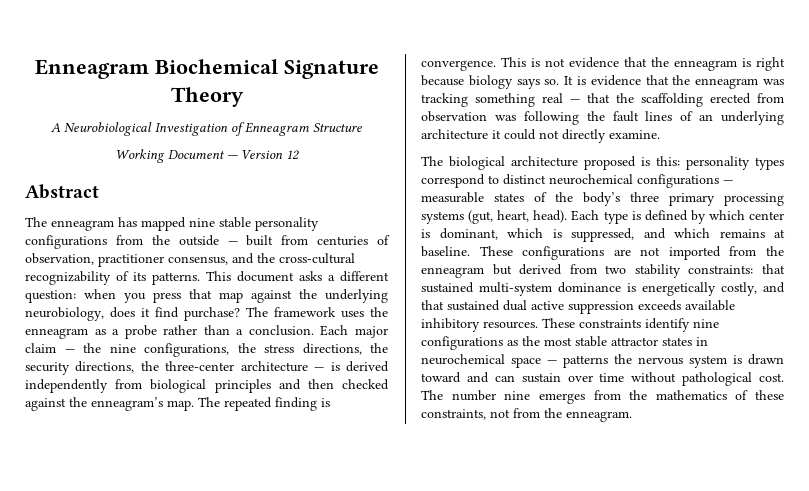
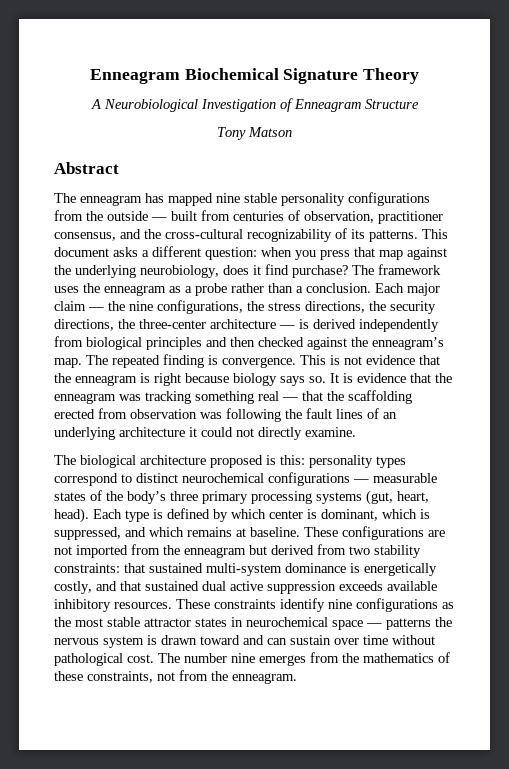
- Working Document — Version 12
+ Tony Matson

